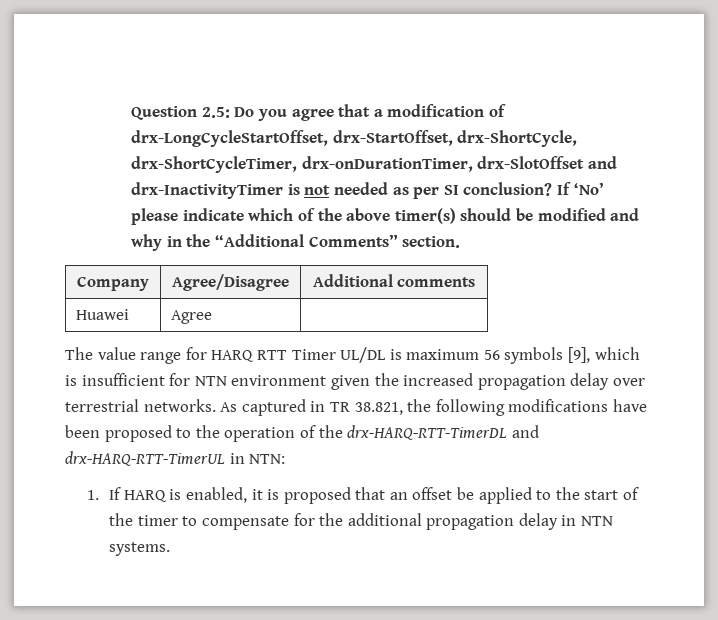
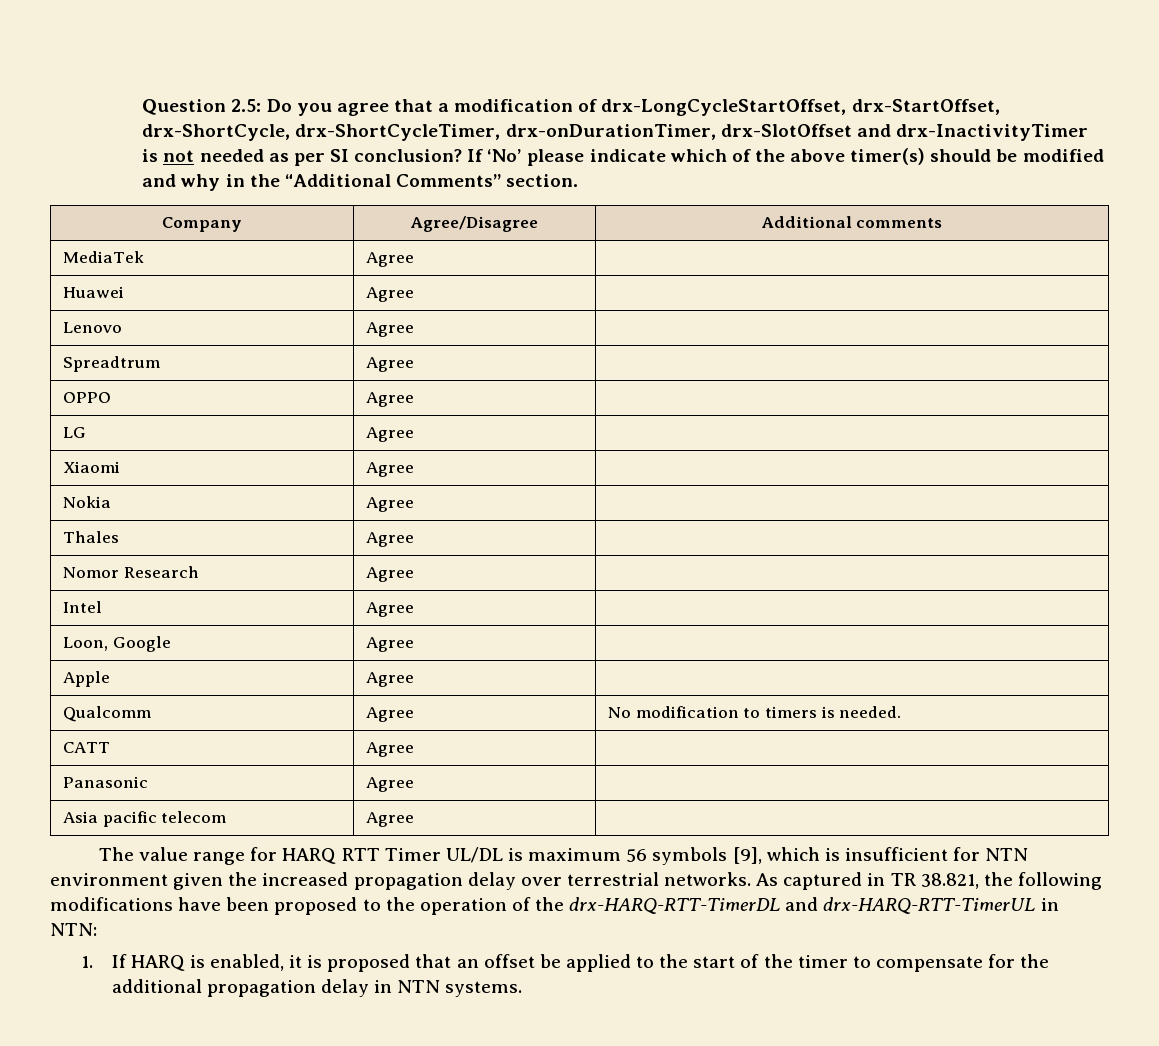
+ MediaTek | Agree |
+ Lenovo | Agree |
+ Spreadtrum | Agree |
+ OPPO | Agree |
+ LG | Agree |
+ Xiaomi | Agree |
+ Nokia | Agree |
+ Thales | Agree |
+ Nomor Research | Agree |
+ Intel | Agree |
+ Loon, Google | Agree |
+ Apple | Agree |
+ Qualcomm | Agree | No modification to timers is needed.
+ CATT | Agree |
+ Panasonic | Agree |
+ Asia pacific telecom | Agree |

